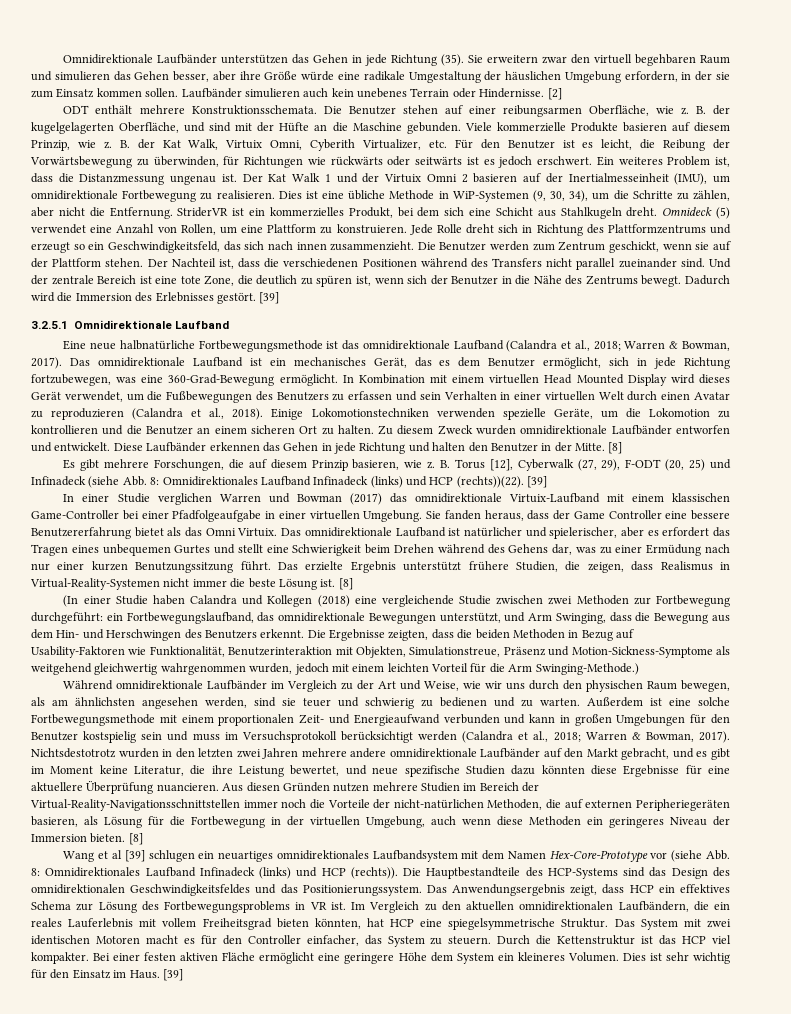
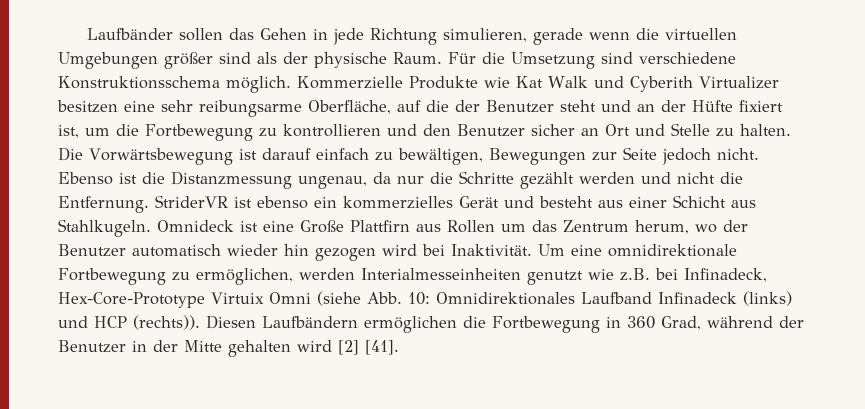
- Omnidirektionale Laufbänder unterstützen das Gehen in jede Richtung (35). Sie erweitern zwar den virtuell begehbaren Raum und simulieren das Gehen besser, aber ihre Größe würde eine radikale Umgestaltung der häuslichen Umgebung erfordern, in der sie zum Einsatz kommen sollen. Laufbänder simulieren auch kein unebenes Terrain oder Hindernisse. [2]
- ODT enthält mehrere Konstruktionsschemata. Die Benutzer stehen auf einer reibungsarmen Oberfläche, wie z. B. der kugelgelagerten Oberfläche, und sind mit der Hüfte an die Maschine gebunden. Viele kommerzielle Produkte basieren auf diesem Prinzip, wie z. B. der Kat Walk, Virtuix Omni, Cyberith Virtualizer, etc. Für den Benutzer ist es leicht, die Reibung der Vorwärtsbewegung zu überwinden, für Richtungen wie rückwärts oder seitwärts ist es jedoch erschwert. Ein weiteres Problem ist, dass die Distanzmessung ungenau ist. Der Kat Walk 1 und der Virtuix Omni 2 basieren auf der Inertialmesseinheit (IMU), um omnidirektionale Fortbewegung zu realisieren. Dies ist eine übliche Methode in WiP-Systemen (9, 30, 34), um die Schritte zu zählen, aber nicht die Entfernung.
+ Laufbänder sollen das Gehen in jede Richtung simulieren, gerade wenn die virtuellen Umgebungen größer sind als der physische Raum. Für die Umsetzung sind verschiedene Konstruktionsschema möglich. Kommerzielle Produkte wie Kat Walk und Cyberith Virtualizer besitzen eine sehr reibungsarme Oberfläche, auf die der Benutzer steht und an der Hüfte fixiert ist, um die Fortbewegung zu kontrollieren und den Benutzer sicher an Ort und Stelle zu halten. Die Vorwärtsbewegung ist darauf einfach zu bewältigen, Bewegungen zur Seite jedoch nicht. Ebenso ist die Distanzmessung ungenau, da nur die Schritte gezählt werden und nicht die Entfernung.
- StriderVR ist ein kommerzielles Produkt, bei dem sich eine Schicht aus Stahlkugeln dreht. Omnideck (5) verwendet eine Anzahl von Rollen, um eine Plattform zu konstruieren. Jede Rolle dreht sich in Richtung des Plattformzentrums und erzeugt so ein Geschwindigkeitsfeld, das sich nach innen zusammenzieht. Die Benutzer werden zum Zentrum geschickt, wenn sie auf der Plattform stehen. Der Nachteil ist, dass die verschiedenen Positionen während des Transfers nicht parallel zueinander sind. Und der zentrale Bereich ist eine tote Zone, die deutlich zu spüren ist, wenn sich der Benutzer in die Nähe des Zentrums bewegt. Dadurch wird die Immersion des Erlebnisses gestört. [39]
- 3.2.5.1 Omnidirektionale Laufband
- Eine neue halbnatürliche Fortbewegungsmethode ist das omnidirektionale Laufband (Calandra et al., 2018; Warren & Bowman, 2017). Das omnidirektionale Laufband ist ein mechanisches Gerät, das es dem Benutzer ermöglicht, sich in jede Richtung fortzubewegen, was eine 360-Grad-Bewegung ermöglicht. In Kombination mit einem virtuellen Head Mounted Display wird dieses Gerät verwendet, um die Fußbewegungen des Benutzers zu erfassen und sein Verhalten in einer virtuellen Welt durch einen Avatar zu reproduzieren (Calandra et al., 2018). Einige Lokomotionstechniken verwenden spezielle Geräte, um die Lokomotion zu kontrollieren und die Benutzer an einem sicheren Ort zu halten. Zu diesem Zweck wurden omnidirektionale Laufbänder entworfen und entwickelt. Diese Laufbänder erkennen das Gehen in jede Richtung und halten den Benutzer in der Mitte. [8]
- Es gibt mehrere Forschungen, die auf diesem Prinzip basieren, wie z. B. Torus [12], Cyberwalk (27, 29), F-ODT (20, 25) und Infinadeck (siehe Abb. 8: Omnidirektionales Laufband Infinadeck (links) und HCP (rechts))(22). [39]
- In einer Studie verglichen Warren und Bowman (2017) das omnidirektionale Virtuix-Laufband mit einem klassischen Game-Controller bei einer Pfadfolgeaufgabe in einer virtuellen Umgebung. Sie fanden heraus, dass der Game Controller eine bessere Benutzererfahrung bietet als das Omni Virtuix. Das omnidirektionale Laufband ist natürlicher und spielerischer, aber es erfordert das Tragen eines unbequemen Gurtes und stellt eine Schwierigkeit beim Drehen während des Gehens dar, was zu einer Ermüdung nach nur einer kurzen Benutzungssitzung führt. Das erzielte Ergebnis unterstützt frühere Studien, die zeigen, dass Realismus in Virtual-Reality-Systemen nicht immer die beste Lösung ist. [8]
- (In einer Studie haben Calandra und Kollegen (2018) eine vergleichende Studie zwischen zwei Methoden zur Fortbewegung durchgeführt: ein Fortbewegungslaufband, das omnidirektionale Bewegungen unterstützt, und Arm Swinging, dass die Bewegung aus dem Hin- und Herschwingen des Benutzers erkennt. Die Ergebnisse zeigten, dass die beiden Methoden in Bezug auf Usability-Faktoren wie Funktionalität, Benutzerinteraktion mit Objekten, Simulationstreue, Präsenz und Motion-Sickness-Symptome als weitgehend gleichwertig wahrgenommen wurden, jedoch mit einem leichten Vorteil für die Arm Swinging-Methode.)
- Während omnidirektionale Laufbänder im Vergleich zu der Art und Weise, wie wir uns durch den physischen Raum bewegen, als am ähnlichsten angesehen werden, sind sie teuer und schwierig zu bedienen und zu warten. Außerdem ist eine solche Fortbewegungsmethode mit einem proportionalen Zeit- und Energieaufwand verbunden und kann in großen Umgebungen für den Benutzer kostspielig sein und muss im Versuchsprotokoll berücksichtigt werden (Calandra et al., 2018; Warren & Bowman, 2017). Nichtsdestotrotz wurden in den letzten zwei Jahren mehrere andere omnidirektionale Laufbänder auf den Markt gebracht, und es gibt im Moment keine Literatur, die ihre Leistung bewertet, und neue spezifische Studien dazu könnten diese Ergebnisse für eine aktuellere Überprüfung nuancieren. Aus diesen Gründen nutzen mehrere Studien im Bereich der Virtual-Reality-Navigationsschnittstellen immer noch die Vorteile der nicht-natürlichen Methoden, die auf externen Peripheriegeräten basieren, als Lösung für die Fortbewegung in der virtuellen Umgebung, auch wenn diese Methoden ein geringeres Niveau der Immersion bieten. [8]
- Wang et al [39] schlugen ein neuartiges omnidirektionales Laufbandsystem mit dem Namen Hex-Core-Prototype vor (siehe Abb. 8: Omnidirektionales Laufband Infinadeck (links) und HCP (rechts)).
+ StriderVR ist ebenso ein kommerzielles Gerät und besteht aus einer Schicht aus Stahlkugeln. Omnideck ist eine Große Plattfirn aus Rollen um das Zentrum herum, wo der Benutzer automatisch wieder hin gezogen wird bei Inaktivität. Um eine omnidirektionale Fortbewegung zu ermöglichen, werden Interialmesseinheiten genutzt wie z.B. bei Infinadeck, Hex-Core-Prototype Virtuix Omni (siehe Abb. 10: Omnidirektionales Laufband Infinadeck (links) und HCP (rechts)).
- Die Hauptbestandteile des HCP-Systems sind das Design des omnidirektionalen Geschwindigkeitsfeldes und das Positionierungssystem. Das Anwendungsergebnis zeigt, dass HCP ein effektives Schema zur Lösung des Fortbewegungsproblems in VR ist. Im Vergleich zu den aktuellen omnidirektionalen Laufbändern, die ein reales Lauferlebnis mit vollem Freiheitsgrad bieten könnten, hat HCP eine spiegelsymmetrische Struktur. Das System mit zwei identischen Motoren macht es für den Controller einfacher, das System zu steuern. Durch die Kettenstruktur ist das HCP viel kompakter. Bei einer festen aktiven Fläche ermöglicht eine geringere Höhe dem System ein kleineres Volumen. Dies ist sehr wichtig für den Einsatz im Haus. [39]
+ Diesen Laufbändern ermöglichen die Fortbewegung in 360 Grad, während der Benutzer in der Mitte gehalten wird [2] [41].

